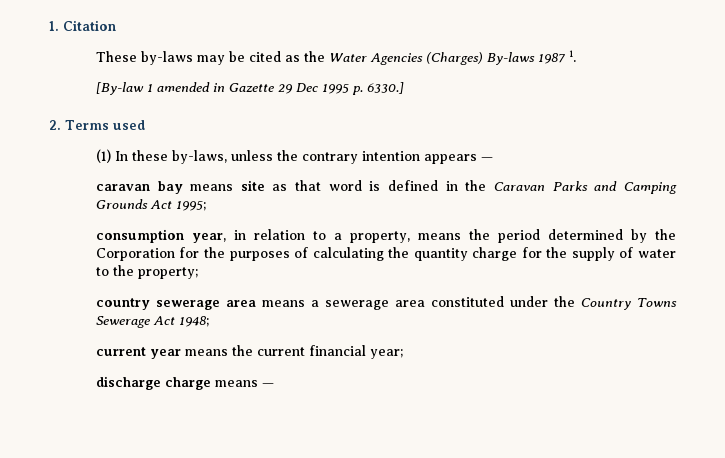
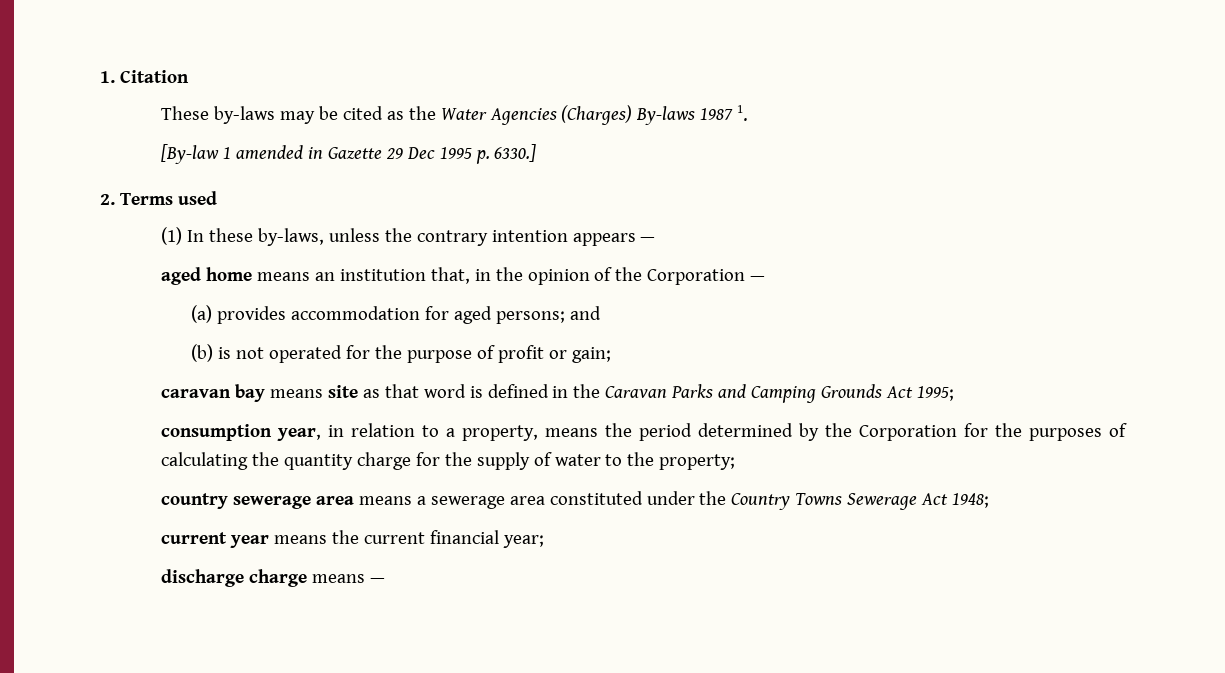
+ aged home means an institution that, in the opinion of the Corporation —
+ (a) provides accommodation for aged persons; and
+ (b) is not operated for the purpose of profit or gain;

